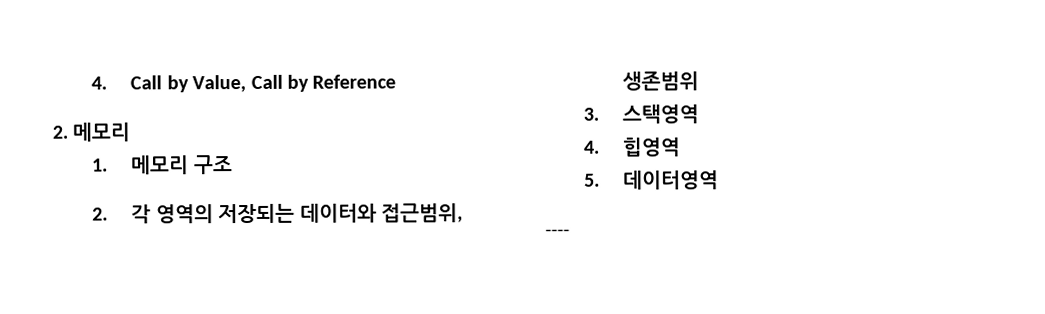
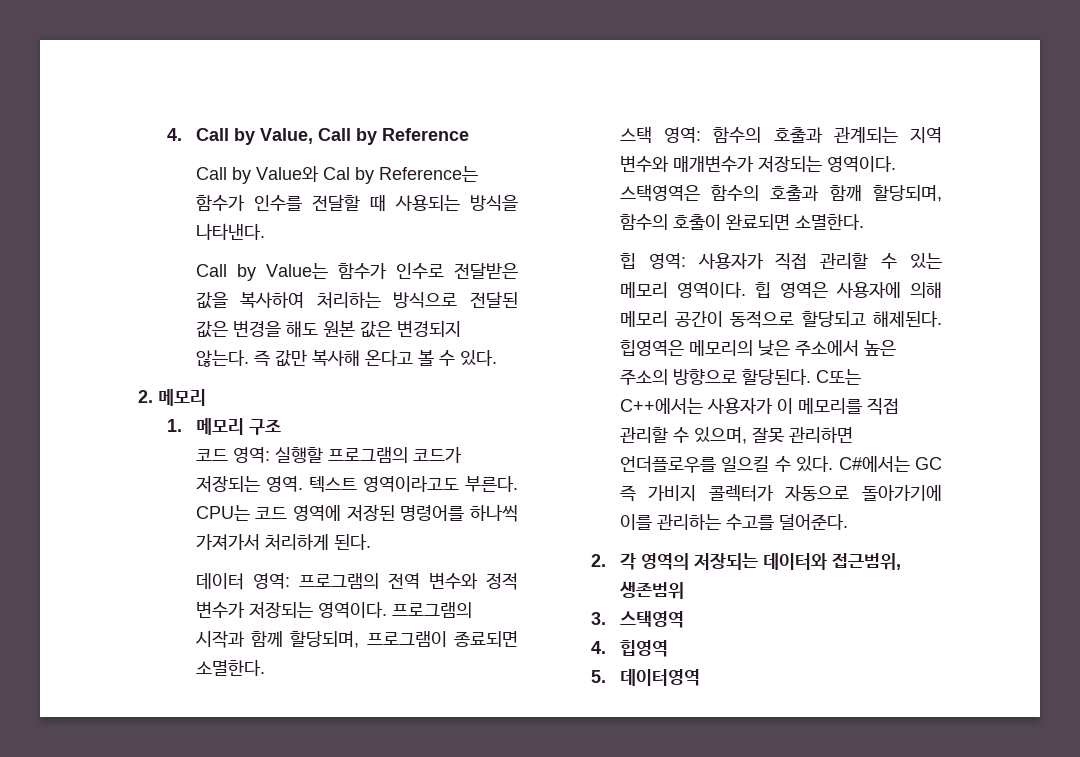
+ Call by Value와 Cal by Reference는 함수가 인수를 전달할 때 사용되는 방식을 나타낸다.
+ Call by Value는 함수가 인수로 전달받은 값을 복사하여 처리하는 방식으로 전달된 값은 변경을 해도 원본 값은 변경되지 않는다. 즉 값만 복사해 온다고 볼 수 있다.
+ 코드 영역: 실행할 프로그램의 코드가 저장되는 영역. 텍스트 영역이라고도 부른다. CPU는 코드 영역에 저장된 명령어를 하나씩 가져가서 처리하게 된다.
+ 데이터 영역: 프로그램의 전역 변수와 정적 변수가 저장되는 영역이다. 프로그램의 시작과 함께 할당되며, 프로그램이 종료되면 소멸한다.
+ 스택 영역: 함수의 호출과 관계되는 지역 변수와 매개변수가 저장되는 영역이다. 스택영역은 함수의 호출과 함깨 할당되며, 함수의 호출이 완료되면 소멸한다.
+ 힙 영역: 사용자가 직접 관리할 수 있는 메모리 영역이다. 힙 영역은 사용자에 의해 메모리 공간이 동적으로 할당되고 해제된다. 힙영역은 메모리의 낮은 주소에서 높은 주소의 방향으로 할당된다. C또는 C++에서는 사용자가 이 메모리를 직접 관리할 수 있으며, 잘못 관리하면 언더플로우를 일으킬 수 있다. C#에서는 GC 즉 가비지 콜렉터가 자동으로 돌아가기에 이를 관리하는 수고를 덜어준다.
- ----

